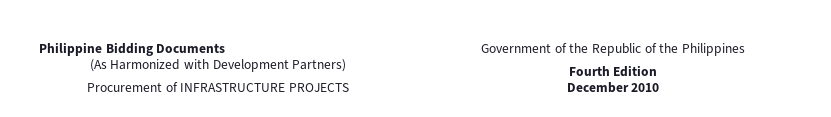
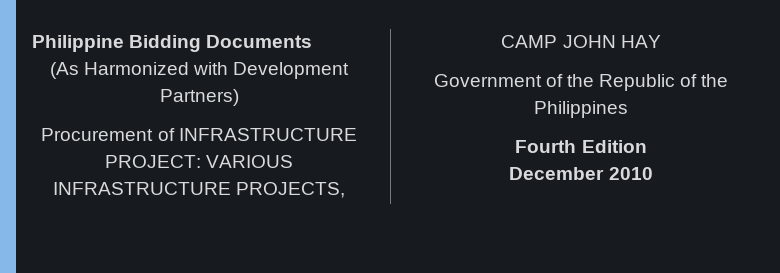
- Procurement of INFRASTRUCTURE PROJECTS
+ Procurement of INFRASTRUCTURE PROJECT: VARIOUS INFRASTRUCTURE PROJECTS, CAMP JOHN HAY

